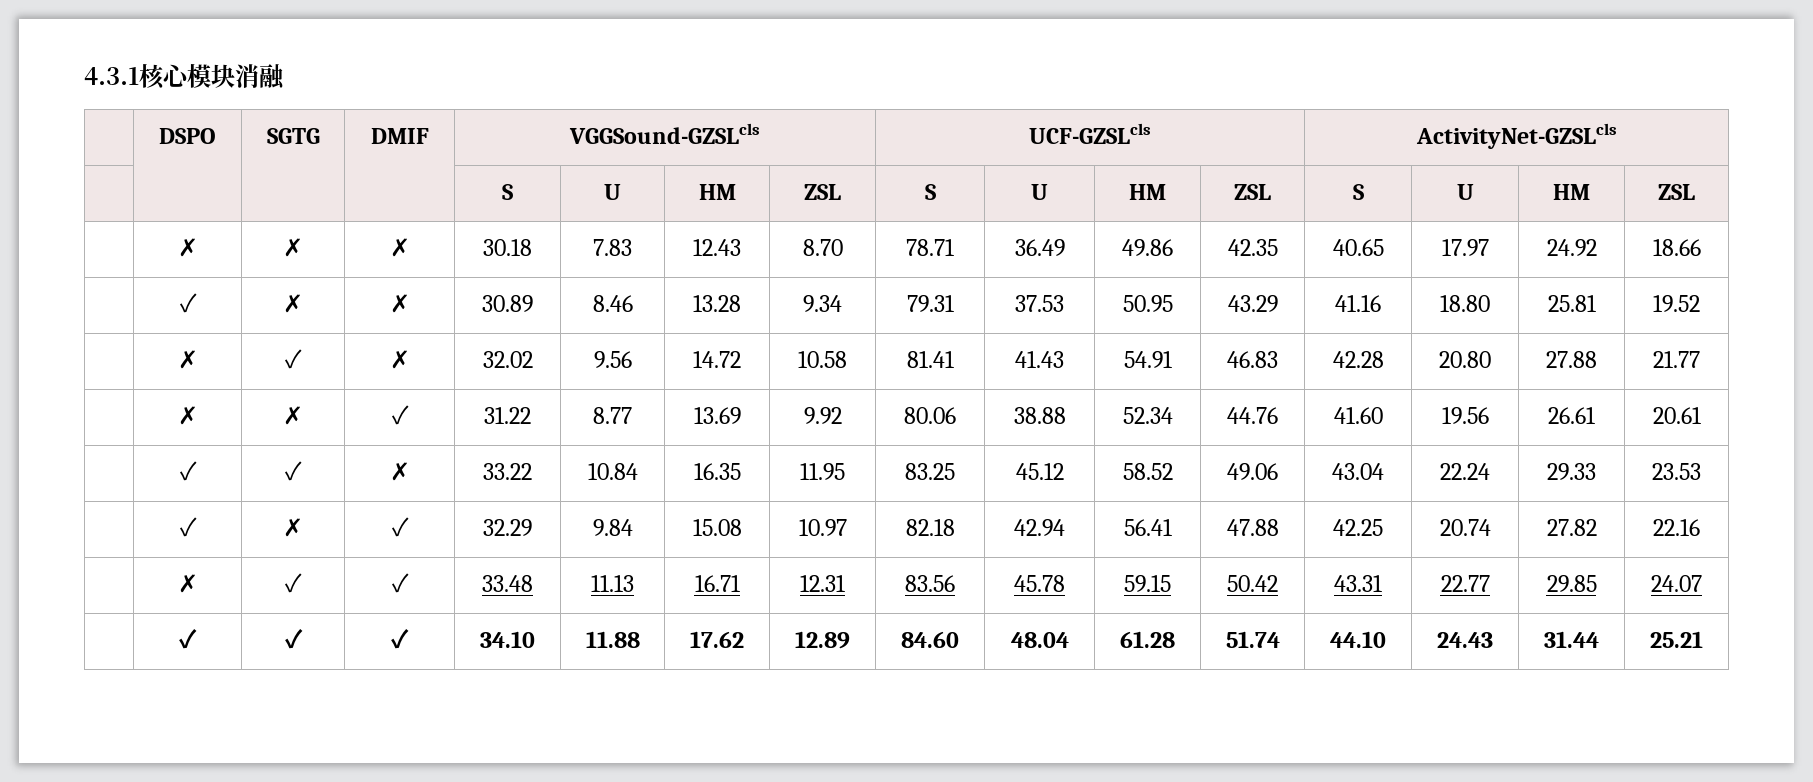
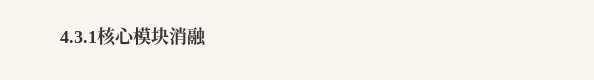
- | DSPO | SGTG | DMIF | VGGSound-GZSLcls | UCF-GZSLcls | ActivityNet-GZSLcls
- | | | | S | U | HM | ZSL | S | U | HM | ZSL | S | U | HM | ZSL
- | ✗ | ✗ | ✗ | 30.18 | 7.83 | 12.43 | 8.70 | 78.71 | 36.49 | 49.86 | 42.35 | 40.65 | 17.97 | 24.92 | 18.66
- | ✓ | ✗ | ✗ | 30.89 | 8.46 | 13.28 | 9.34 | 79.31 | 37.53 | 50.95 | 43.29 | 41.16 | 18.80 | 25.81 | 19.52
- | ✗ | ✓ | ✗ | 32.02 | 9.56 | 14.72 | 10.58 | 81.41 | 41.43 | 54.91 | 46.83 | 42.28 | 20.80 | 27.88 | 21.77
- | ✗ | ✗ | ✓ | 31.22 | 8.77 | 13.69 | 9.92 | 80.06 | 38.88 | 52.34 | 44.76 | 41.60 | 19.56 | 26.61 | 20.61
- | ✓ | ✓ | ✗ | 33.22 | 10.84 | 16.35 | 11.95 | 83.25 | 45.12 | 58.52 | 49.06 | 43.04 | 22.24 | 29.33 | 23.53
- | ✓ | ✗ | ✓ | 32.29 | 9.84 | 15.08 | 10.97 | 82.18 | 42.94 | 56.41 | 47.88 | 42.25 | 20.74 | 27.82 | 22.16
- | ✗ | ✓ | ✓ | 33.48 | 11.13 | 16.71 | 12.31 | 83.56 | 45.78 | 59.15 | 50.42 | 43.31 | 22.77 | 29.85 | 24.07
- | ✓ | ✓ | ✓ | 34.10 | 11.88 | 17.62 | 12.89 | 84.60 | 48.04 | 61.28 | 51.74 | 44.10 | 24.43 | 31.44 | 25.21

